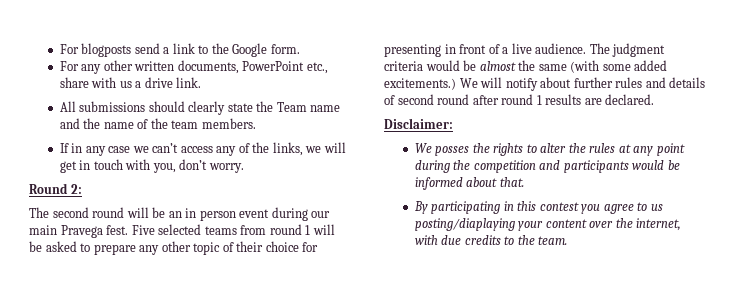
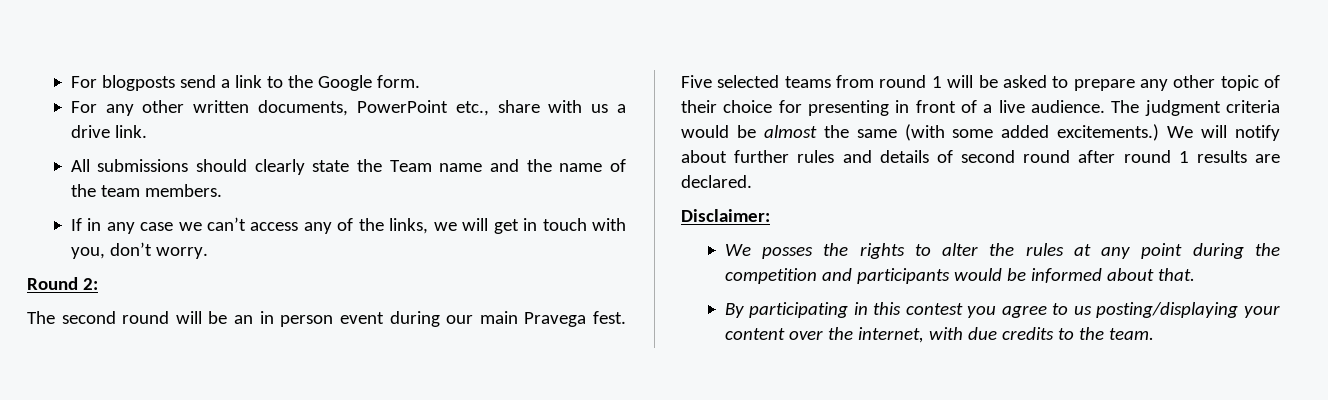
- By participating in this contest you agree to us posting/diaplaying your content over the internet, with due credits to the team.
+ By participating in this contest you agree to us posting/displaying your content over the internet, with due credits to the team.

